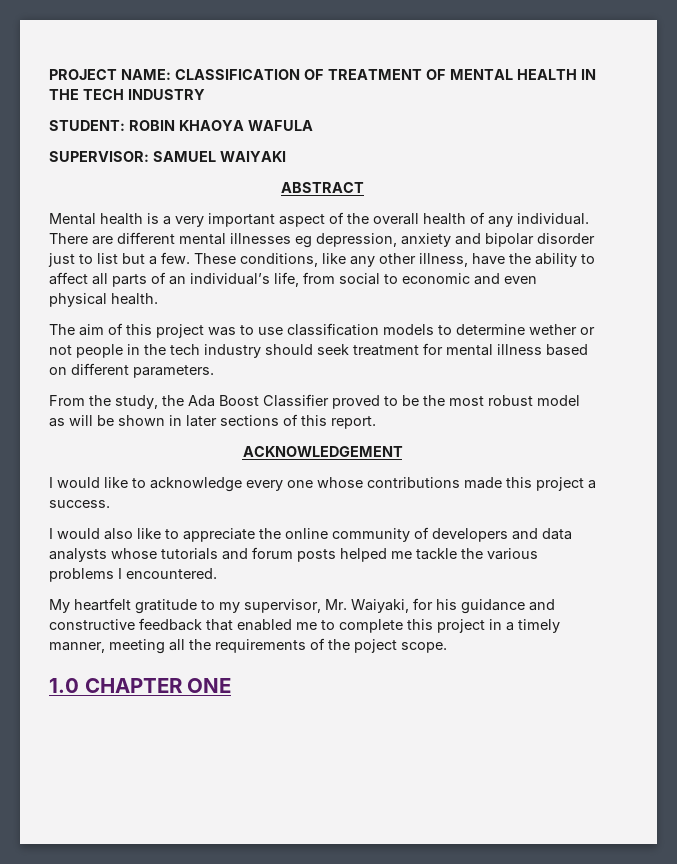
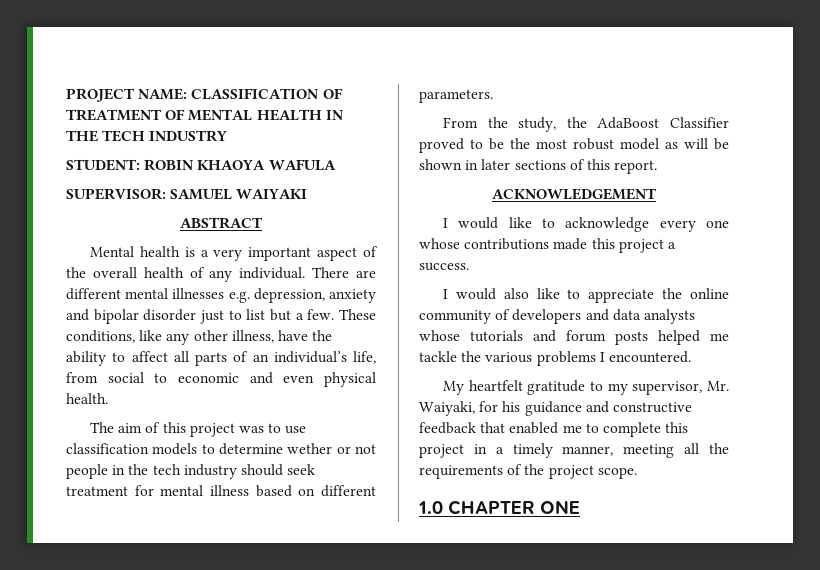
- There are different mental illnesses eg depression, anxiety and bipolar disorder just to list but a few.
+ There are different mental illnesses e.g. depression, anxiety and bipolar disorder just to list but a few.
- From the study, the Ada Boost Classifier proved to be the most robust model as will be shown in later sections of this report.
+ From the study, the AdaBoost Classifier proved to be the most robust model as will be shown in later sections of this report.
- My heartfelt gratitude to my supervisor, Mr. Waiyaki, for his guidance and constructive feedback that enabled me to complete this project in a timely manner, meeting all the requirements of the poject scope.
+ My heartfelt gratitude to my supervisor, Mr. Waiyaki, for his guidance and constructive feedback that enabled me to complete this project in a timely manner, meeting all the requirements of the project scope.

